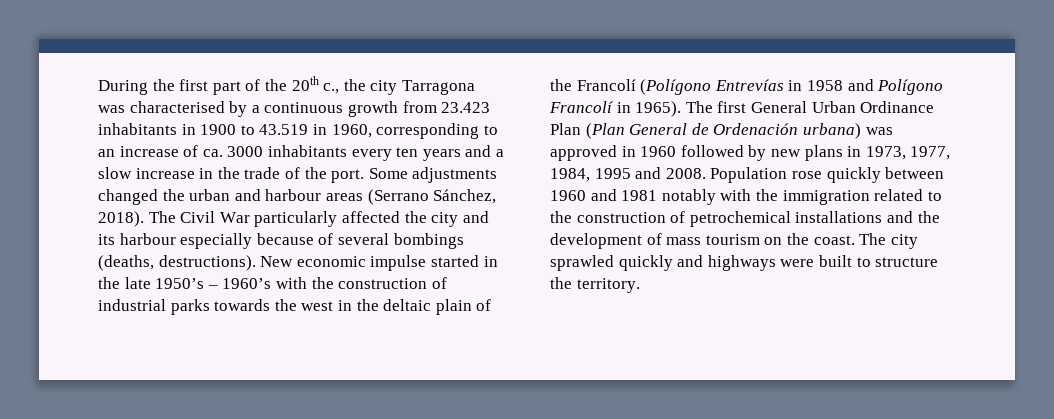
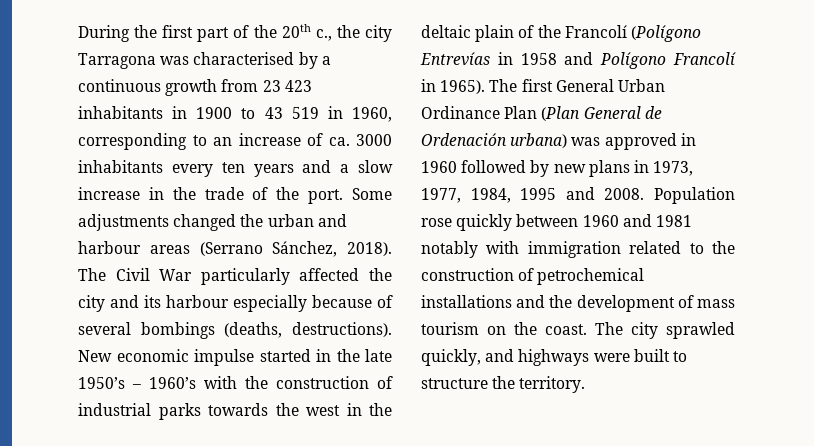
- During the first part of the 20th c., the city Tarragona was characterised by a continuous growth from 23.423 inhabitants in 1900 to 43.519 in 1960, corresponding to an increase of ca. 3000 inhabitants every ten years and a slow increase in the trade of the port.
+ During the first part of the 20th c., the city Tarragona was characterised by a continuous growth from 23 423 inhabitants in 1900 to 43 519 in 1960, corresponding to an increase of ca. 3000 inhabitants every ten years and a slow increase in the trade of the port.
- Population rose quickly between 1960 and 1981 notably with the immigration related to the construction of petrochemical installations and the development of mass tourism on the coast.
+ Population rose quickly between 1960 and 1981 notably with immigration related to the construction of petrochemical installations and the development of mass tourism on the coast.
- The city sprawled quickly and highways were built to structure the territory.
+ The city sprawled quickly, and highways were built to structure the territory.

